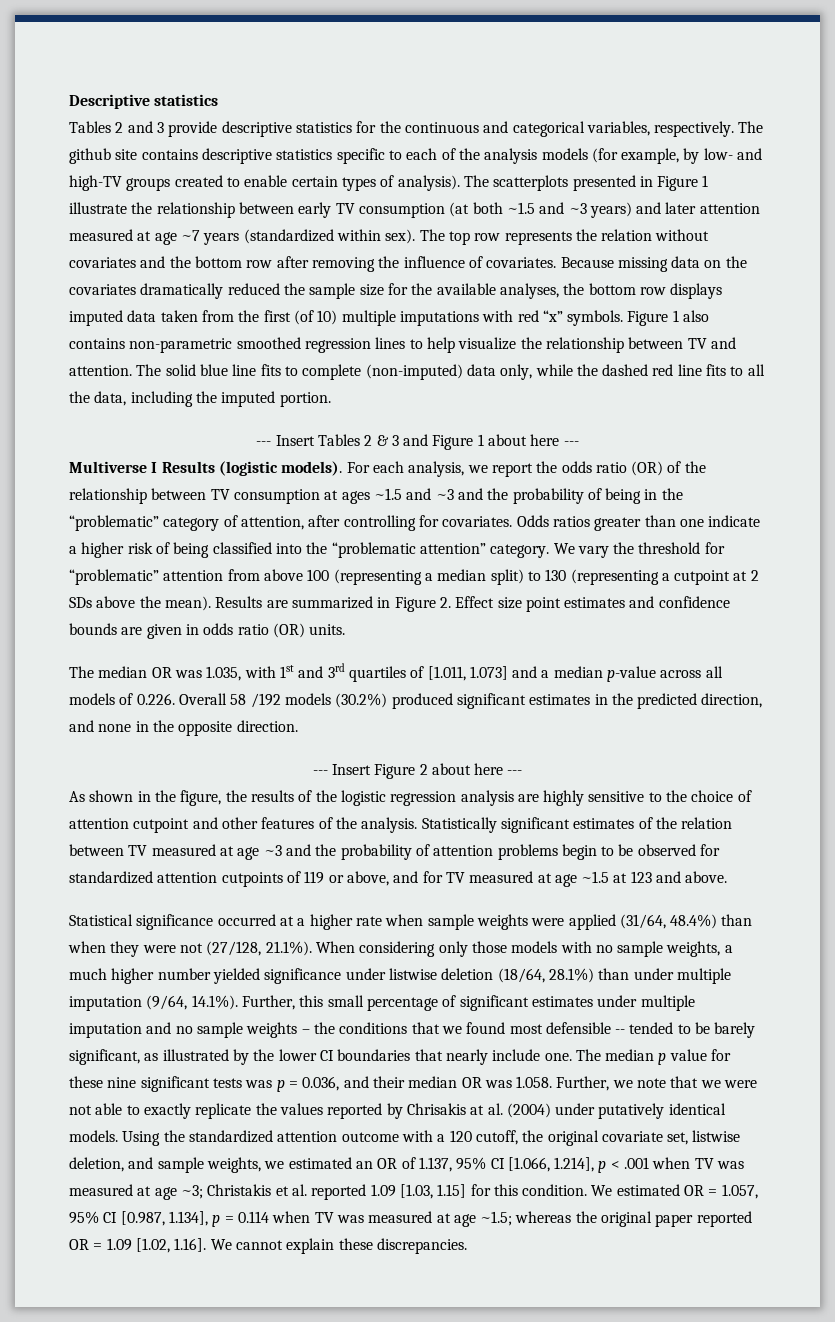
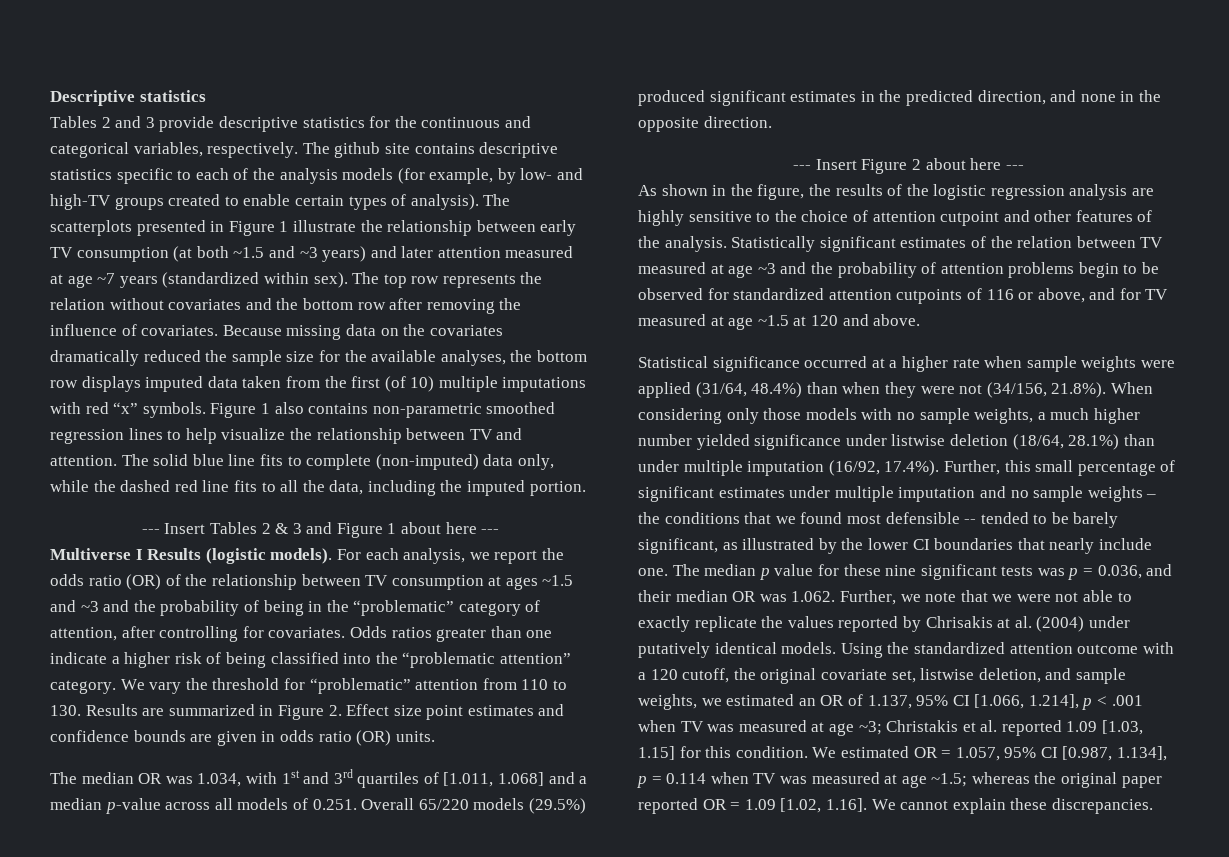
- We vary the threshold for “problematic” attention from above 100 (representing a median split) to 130 (representing a cutpoint at 2 SDs above the mean). Results are summarized in Figure 2. Effect size point estimates and confidence bounds are given in odds ratio (OR) units.
+ We vary the threshold for “problematic” attention from 110 to 130. Results are summarized in Figure 2. Effect size point estimates and confidence bounds are given in odds ratio (OR) units.
- The median OR was 1.035, with 1st and 3rd quartiles of [1.011, 1.073] and a median p-value across all models of 0.226. Overall 58 /192 models (30.2%) produced significant estimates in the predicted direction, and none in the opposite direction.
+ The median OR was 1.034, with 1st and 3rd quartiles of [1.011, 1.068] and a median p-value across all models of 0.251. Overall 65/220 models (29.5%) produced significant estimates in the predicted direction, and none in the opposite direction.
- Statistically significant estimates of the relation between TV measured at age ~3 and the probability of attention problems begin to be observed for standardized attention cutpoints of 119 or above, and for TV measured at age ~1.5 at 123 and above.
+ Statistically significant estimates of the relation between TV measured at age ~3 and the probability of attention problems begin to be observed for standardized attention cutpoints of 116 or above, and for TV measured at age ~1.5 at 120 and above.
- Statistical significance occurred at a higher rate when sample weights were applied (31/64, 48.4%) than when they were not (27/128, 21.1%). When considering only those models with no sample weights, a much higher number yielded significance under listwise deletion (18/64, 28.1%) than under multiple imputation (9/64, 14.1%). Further, this small percentage of significant estimates under multiple imputation and no sample weights – the conditions that we found most defensible -- tended to be barely significant, as illustrated by the lower CI boundaries that nearly include one.
+ Statistical significance occurred at a higher rate when sample weights were applied (31/64, 48.4%) than when they were not (34/156, 21.8%). When considering only those models with no sample weights, a much higher number yielded significance under listwise deletion (18/64, 28.1%) than under multiple imputation (16/92, 17.4%). Further, this small percentage of significant estimates under multiple imputation and no sample weights – the conditions that we found most defensible -- tended to be barely significant, as illustrated by the lower CI boundaries that nearly include one.
- The median p value for these nine significant tests was p = 0.036, and their median OR was 1.058. Further, we note that we were not able to exactly replicate the values reported by Chrisakis at al. (2004) under putatively identical models.
+ The median p value for these nine significant tests was p = 0.036, and their median OR was 1.062. Further, we note that we were not able to exactly replicate the values reported by Chrisakis at al. (2004) under putatively identical models.

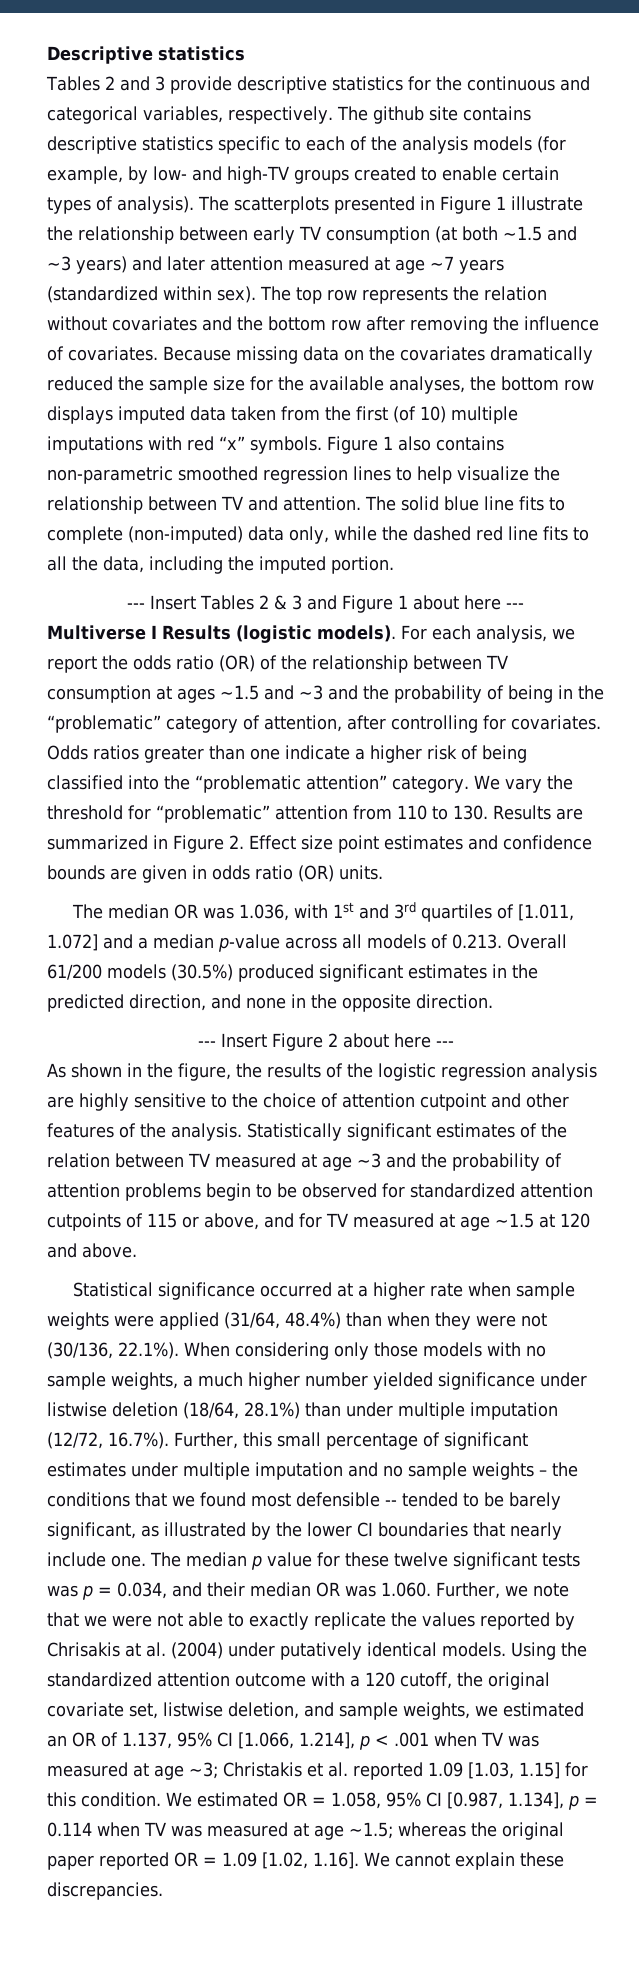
- The median OR was 1.034, with 1st and 3rd quartiles of [1.011, 1.068] and a median p-value across all models of 0.251. Overall 65/220 models (29.5%) produced significant estimates in the predicted direction, and none in the opposite direction.
+ The median OR was 1.036, with 1st and 3rd quartiles of [1.011, 1.072] and a median p-value across all models of 0.213. Overall 61/200 models (30.5%) produced significant estimates in the predicted direction, and none in the opposite direction.
- Statistically significant estimates of the relation between TV measured at age ~3 and the probability of attention problems begin to be observed for standardized attention cutpoints of 116 or above, and for TV measured at age ~1.5 at 120 and above.
+ Statistically significant estimates of the relation between TV measured at age ~3 and the probability of attention problems begin to be observed for standardized attention cutpoints of 115 or above, and for TV measured at age ~1.5 at 120 and above.
- Statistical significance occurred at a higher rate when sample weights were applied (31/64, 48.4%) than when they were not (34/156, 21.8%). When considering only those models with no sample weights, a much higher number yielded significance under listwise deletion (18/64, 28.1%) than under multiple imputation (16/92, 17.4%). Further, this small percentage of significant estimates under multiple imputation and no sample weights – the conditions that we found most defensible -- tended to be barely significant, as illustrated by the lower CI boundaries that nearly include one.
+ Statistical significance occurred at a higher rate when sample weights were applied (31/64, 48.4%) than when they were not (30/136, 22.1%). When considering only those models with no sample weights, a much higher number yielded significance under listwise deletion (18/64, 28.1%) than under multiple imputation (12/72, 16.7%). Further, this small percentage of significant estimates under multiple imputation and no sample weights – the conditions that we found most defensible -- tended to be barely significant, as illustrated by the lower CI boundaries that nearly include one.
- The median p value for these nine significant tests was p = 0.036, and their median OR was 1.062. Further, we note that we were not able to exactly replicate the values reported by Chrisakis at al. (2004) under putatively identical models.
+ The median p value for these twelve significant tests was p = 0.034, and their median OR was 1.060. Further, we note that we were not able to exactly replicate the values reported by Chrisakis at al. (2004) under putatively identical models.
- We estimated OR = 1.057, 95% CI [0.987, 1.134], p = 0.114 when TV was measured at age ~1.5; whereas the original paper reported OR = 1.09 [1.02, 1.16]. We cannot explain these discrepancies.
+ We estimated OR = 1.058, 95% CI [0.987, 1.134], p = 0.114 when TV was measured at age ~1.5; whereas the original paper reported OR = 1.09 [1.02, 1.16]. We cannot explain these discrepancies.

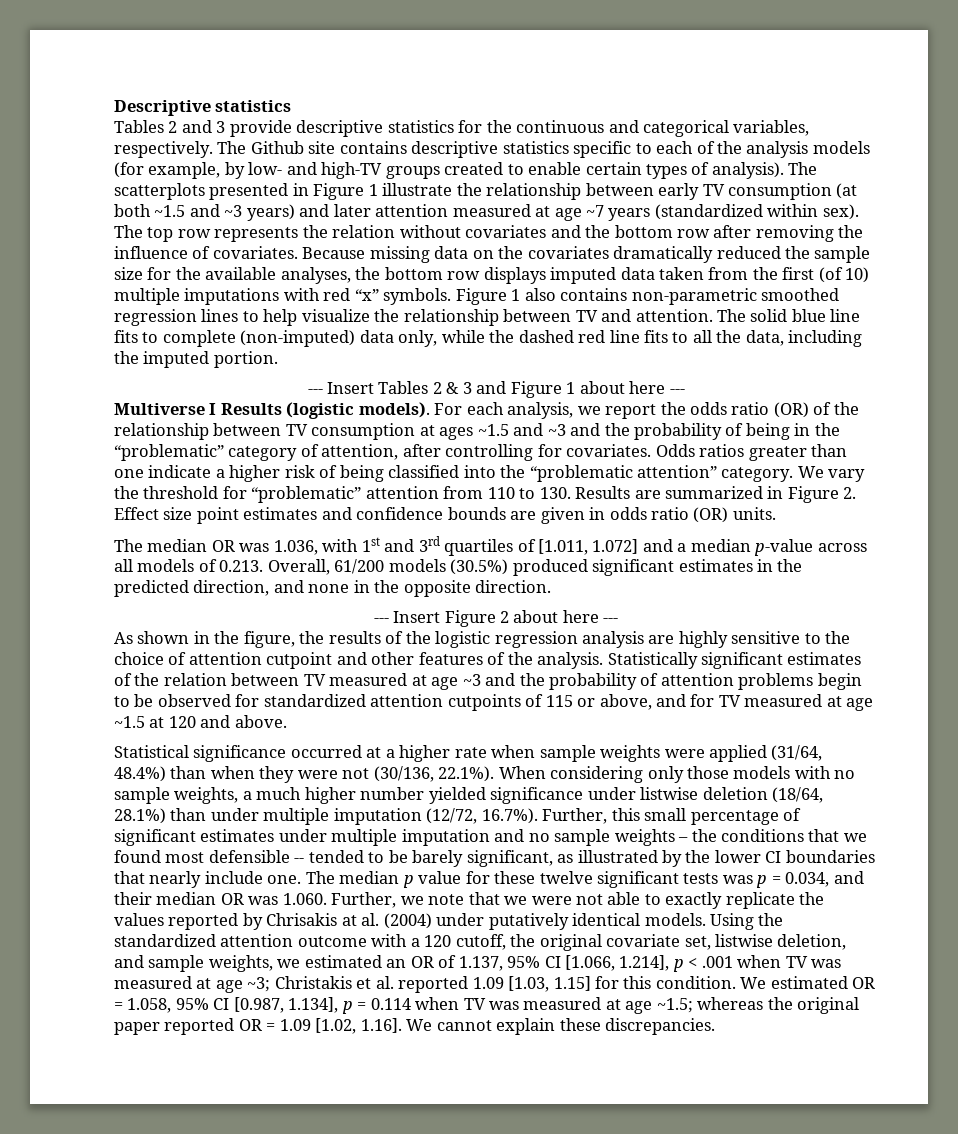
- The github site contains descriptive statistics specific to each of the analysis models (for example, by low- and high-TV groups created to enable certain types of analysis).
+ The Github site contains descriptive statistics specific to each of the analysis models (for example, by low- and high-TV groups created to enable certain types of analysis).
- The median OR was 1.036, with 1st and 3rd quartiles of [1.011, 1.072] and a median p-value across all models of 0.213. Overall 61/200 models (30.5%) produced significant estimates in the predicted direction, and none in the opposite direction.
+ The median OR was 1.036, with 1st and 3rd quartiles of [1.011, 1.072] and a median p-value across all models of 0.213. Overall, 61/200 models (30.5%) produced significant estimates in the predicted direction, and none in the opposite direction.

